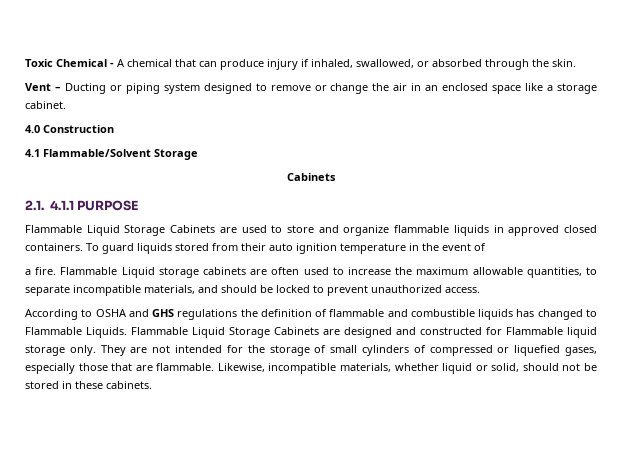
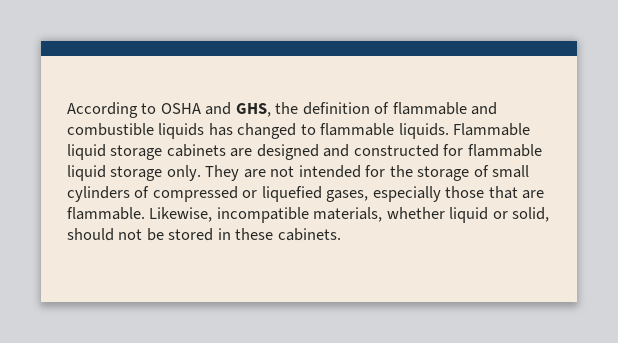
- Toxic Chemical - A chemical that can produce injury if inhaled, swallowed, or absorbed through the skin.
- Vent – Ducting or piping system designed to remove or change the air in an enclosed space like a storage cabinet.
- 4.0 Construction
- 4.1 Flammable/Solvent Storage
- Cabinets
- 2.1. 4.1.1 PURPOSE
- Flammable Liquid Storage Cabinets are used to store and organize flammable liquids in approved closed containers. To guard liquids stored from their auto ignition temperature in the event of
- a fire. Flammable Liquid storage cabinets are often used to increase the maximum allowable quantities, to separate incompatible materials, and should be locked to prevent unauthorized access.
- According to OSHA and GHS regulations the definition of flammable and combustible liquids has changed to Flammable Liquids. Flammable Liquid Storage Cabinets are designed and constructed for Flammable liquid storage only.
+ According to OSHA and GHS, the definition of flammable and combustible liquids has changed to flammable liquids. Flammable liquid storage cabinets are designed and constructed for flammable liquid storage only.

